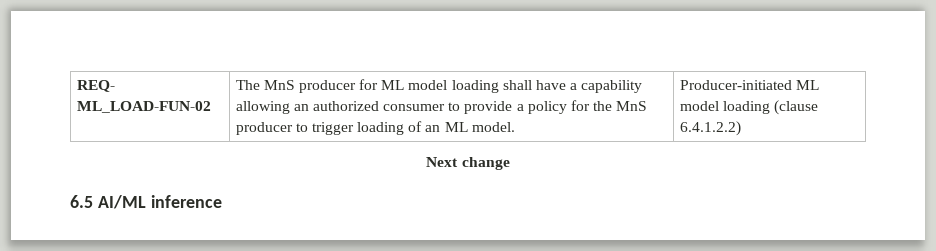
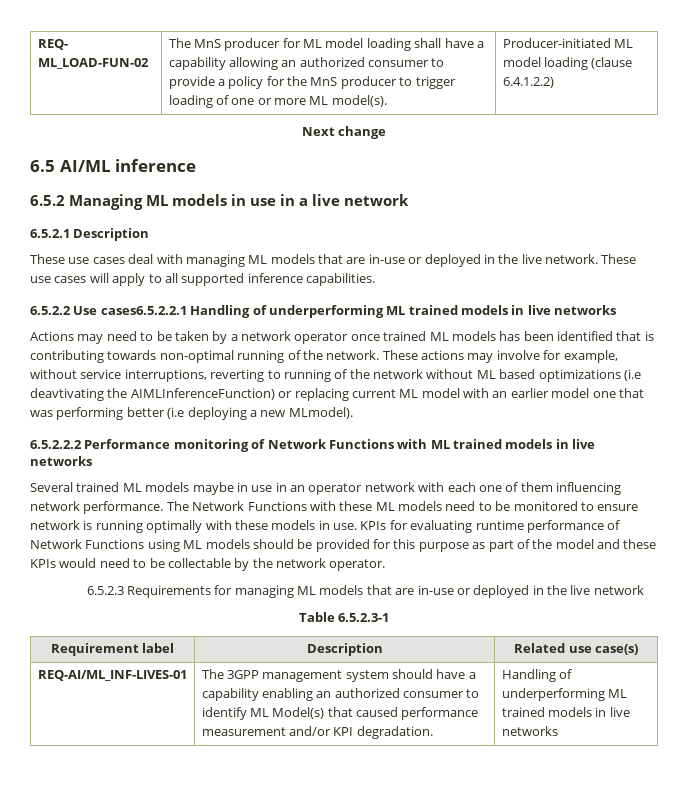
- REQ- ML_LOAD-FUN-02 | The MnS producer for ML model loading shall have a capability allowing an authorized consumer to provide a policy for the MnS producer to trigger loading of an ML model. | Producer-initiated ML model loading (clause 6.4.1.2.2)
+ REQ- ML_LOAD-FUN-02 | The MnS producer for ML model loading shall have a capability allowing an authorized consumer to provide a policy for the MnS producer to trigger loading of one or more ML model(s). | Producer-initiated ML model loading (clause 6.4.1.2.2)
+ 6.5.2 Managing ML models in use in a live network
+ 6.5.2.1 Description
+ These use cases deal with managing ML models that are in-use or deployed in the live network. These use cases will apply to all supported inference capabilities.
+ 6.5.2.2 Use cases6.5.2.2.1 Handling of underperforming ML trained models in live networks
+ Actions may need to be taken by a network operator once trained ML models has been identified that is contributing towards non-optimal running of the network. These actions may involve for example, without service interruptions, reverting to running of the network without ML based optimizations (i.e deavtivating the AIMLInferenceFunction) or replacing current ML model with an earlier model one that was performing better (i.e deploying a new MLmodel).
+ 6.5.2.2.2 Performance monitoring of Network Functions with ML trained models in live networks
+ Several trained ML models maybe in use in an operator network with each one of them influencing network performance. The Network Functions with these ML models need to be monitored to ensure network is running optimally with these models in use. KPIs for evaluating runtime performance of Network Functions using ML models should be provided for this purpose as part of the model and these KPIs would need to be collectable by the network operator.
+ 6.5.2.3 Requirements for managing ML models that are in-use or deployed in the live network
+ Table 6.5.2.3-1
+ Requirement label | Description | Related use case(s)
+ REQ-AI/ML_INF-LIVES-01 | The 3GPP management system should have a capability enabling an authorized consumer to identify ML Model(s) that caused performance measurement and/or KPI degradation. | Handling of underperforming ML trained models in live networks

